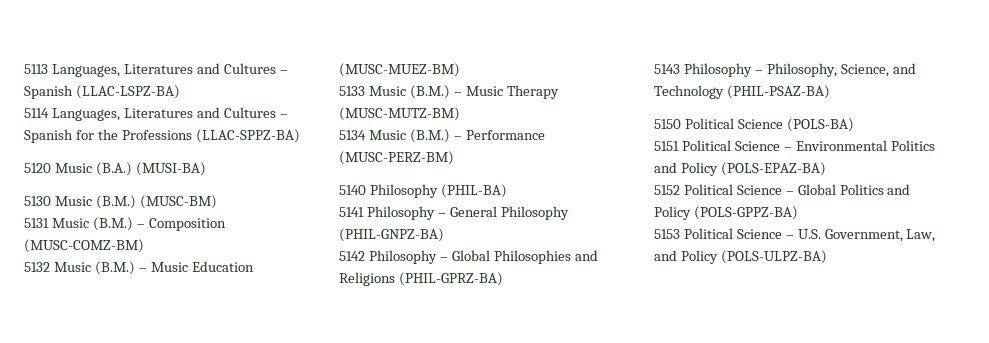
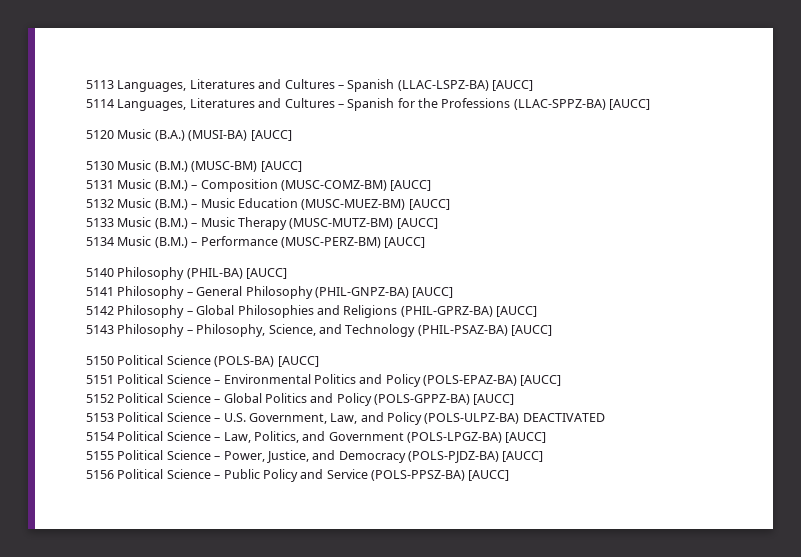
- 5113 Languages, Literatures and Cultures – Spanish (LLAC-LSPZ-BA)
+ 5113 Languages, Literatures and Cultures – Spanish (LLAC-LSPZ-BA) [AUCC]
- 5114 Languages, Literatures and Cultures – Spanish for the Professions (LLAC-SPPZ-BA)
+ 5114 Languages, Literatures and Cultures – Spanish for the Professions (LLAC-SPPZ-BA) [AUCC]
- 5120 Music (B.A.) (MUSI-BA)
+ 5120 Music (B.A.) (MUSI-BA) [AUCC]
- 5130 Music (B.M.) (MUSC-BM)
+ 5130 Music (B.M.) (MUSC-BM) [AUCC]
- 5131 Music (B.M.) – Composition (MUSC-COMZ-BM)
+ 5131 Music (B.M.) – Composition (MUSC-COMZ-BM) [AUCC]
- 5132 Music (B.M.) – Music Education (MUSC-MUEZ-BM)
+ 5132 Music (B.M.) – Music Education (MUSC-MUEZ-BM) [AUCC]
- 5133 Music (B.M.) – Music Therapy (MUSC-MUTZ-BM)
+ 5133 Music (B.M.) – Music Therapy (MUSC-MUTZ-BM) [AUCC]
- 5134 Music (B.M.) – Performance (MUSC-PERZ-BM)
+ 5134 Music (B.M.) – Performance (MUSC-PERZ-BM) [AUCC]
- 5140 Philosophy (PHIL-BA)
+ 5140 Philosophy (PHIL-BA) [AUCC]
- 5141 Philosophy – General Philosophy (PHIL-GNPZ-BA)
+ 5141 Philosophy – General Philosophy (PHIL-GNPZ-BA) [AUCC]
- 5142 Philosophy – Global Philosophies and Religions (PHIL-GPRZ-BA)
+ 5142 Philosophy – Global Philosophies and Religions (PHIL-GPRZ-BA) [AUCC]
- 5143 Philosophy – Philosophy, Science, and Technology (PHIL-PSAZ-BA)
+ 5143 Philosophy – Philosophy, Science, and Technology (PHIL-PSAZ-BA) [AUCC]
- 5150 Political Science (POLS-BA)
+ 5150 Political Science (POLS-BA) [AUCC]
- 5151 Political Science – Environmental Politics and Policy (POLS-EPAZ-BA)
+ 5151 Political Science – Environmental Politics and Policy (POLS-EPAZ-BA) [AUCC]
- 5152 Political Science – Global Politics and Policy (POLS-GPPZ-BA)
+ 5152 Political Science – Global Politics and Policy (POLS-GPPZ-BA) [AUCC]
- 5153 Political Science – U.S. Government, Law, and Policy (POLS-ULPZ-BA)
+ 5153 Political Science – U.S. Government, Law, and Policy (POLS-ULPZ-BA) DEACTIVATED
+ 5154 Political Science – Law, Politics, and Government (POLS-LPGZ-BA) [AUCC]
+ 5155 Political Science – Power, Justice, and Democracy (POLS-PJDZ-BA) [AUCC]
+ 5156 Political Science – Public Policy and Service (POLS-PPSZ-BA) [AUCC]

